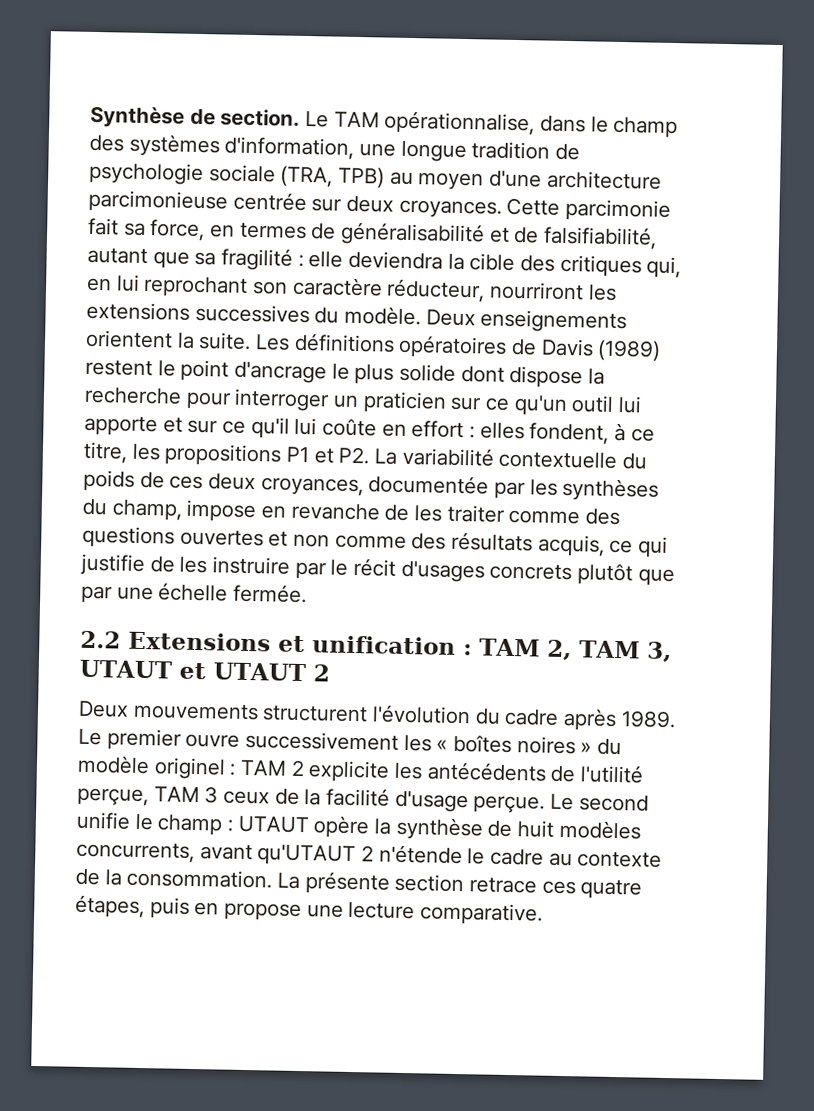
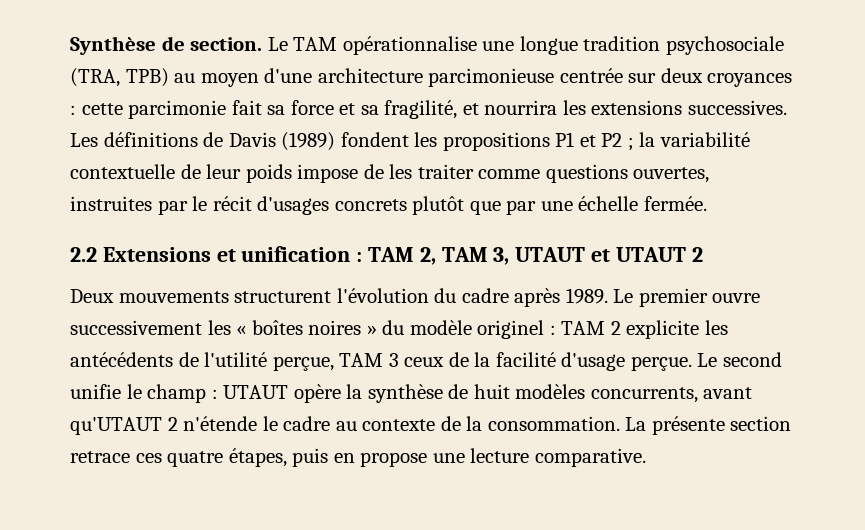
- Le TAM opérationnalise, dans le champ des systèmes d'information, une longue tradition de psychologie sociale (TRA, TPB) au moyen d'une architecture parcimonieuse centrée sur deux croyances. Cette parcimonie fait sa force, en termes de généralisabilité et de falsifiabilité, autant que sa fragilité : elle deviendra la cible des critiques qui, en lui reprochant son caractère réducteur, nourriront les extensions successives du modèle. Deux enseignements orientent la suite.
+ Le TAM opérationnalise une longue tradition psychosociale (TRA, TPB) au moyen d'une architecture parcimonieuse centrée sur deux croyances : cette parcimonie fait sa force et sa fragilité, et nourrira les extensions successives.
- Les définitions opératoires de Davis (1989) restent le point d'ancrage le plus solide dont dispose la recherche pour interroger un praticien sur ce qu'un outil lui apporte et sur ce qu'il lui coûte en effort : elles fondent, à ce titre, les propositions P1 et P2. La variabilité contextuelle du poids de ces deux croyances, documentée par les synthèses du champ, impose en revanche de les traiter comme des questions ouvertes et non comme des résultats acquis, ce qui justifie de les instruire par le récit d'usages concrets plutôt que par une échelle fermée.
+ Les définitions de Davis (1989) fondent les propositions P1 et P2 ; la variabilité contextuelle de leur poids impose de les traiter comme questions ouvertes, instruites par le récit d'usages concrets plutôt que par une échelle fermée.

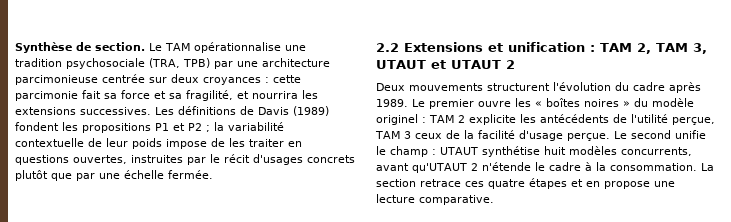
- Le TAM opérationnalise une longue tradition psychosociale (TRA, TPB) au moyen d'une architecture parcimonieuse centrée sur deux croyances : cette parcimonie fait sa force et sa fragilité, et nourrira les extensions successives.
+ Le TAM opérationnalise une tradition psychosociale (TRA, TPB) par une architecture parcimonieuse centrée sur deux croyances : cette parcimonie fait sa force et sa fragilité, et nourrira les extensions successives.
- Les définitions de Davis (1989) fondent les propositions P1 et P2 ; la variabilité contextuelle de leur poids impose de les traiter comme questions ouvertes, instruites par le récit d'usages concrets plutôt que par une échelle fermée.
+ Les définitions de Davis (1989) fondent les propositions P1 et P2 ; la variabilité contextuelle de leur poids impose de les traiter en questions ouvertes, instruites par le récit d'usages concrets plutôt que par une échelle fermée.
- Le premier ouvre successivement les « boîtes noires » du modèle originel : TAM 2 explicite les antécédents de l'utilité perçue, TAM 3 ceux de la facilité d'usage perçue.
+ Le premier ouvre les « boîtes noires » du modèle originel : TAM 2 explicite les antécédents de l'utilité perçue, TAM 3 ceux de la facilité d'usage perçue.
- Le second unifie le champ : UTAUT opère la synthèse de huit modèles concurrents, avant qu'UTAUT 2 n'étende le cadre au contexte de la consommation.
+ Le second unifie le champ : UTAUT synthétise huit modèles concurrents, avant qu'UTAUT 2 n'étende le cadre à la consommation.
- La présente section retrace ces quatre étapes, puis en propose une lecture comparative.
+ La section retrace ces quatre étapes et en propose une lecture comparative.

